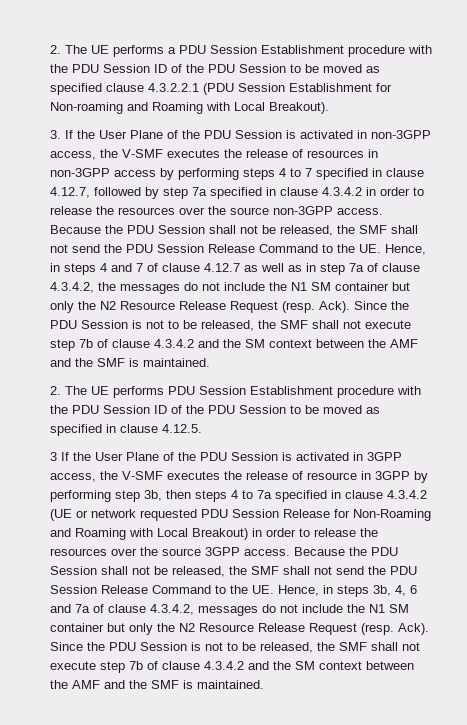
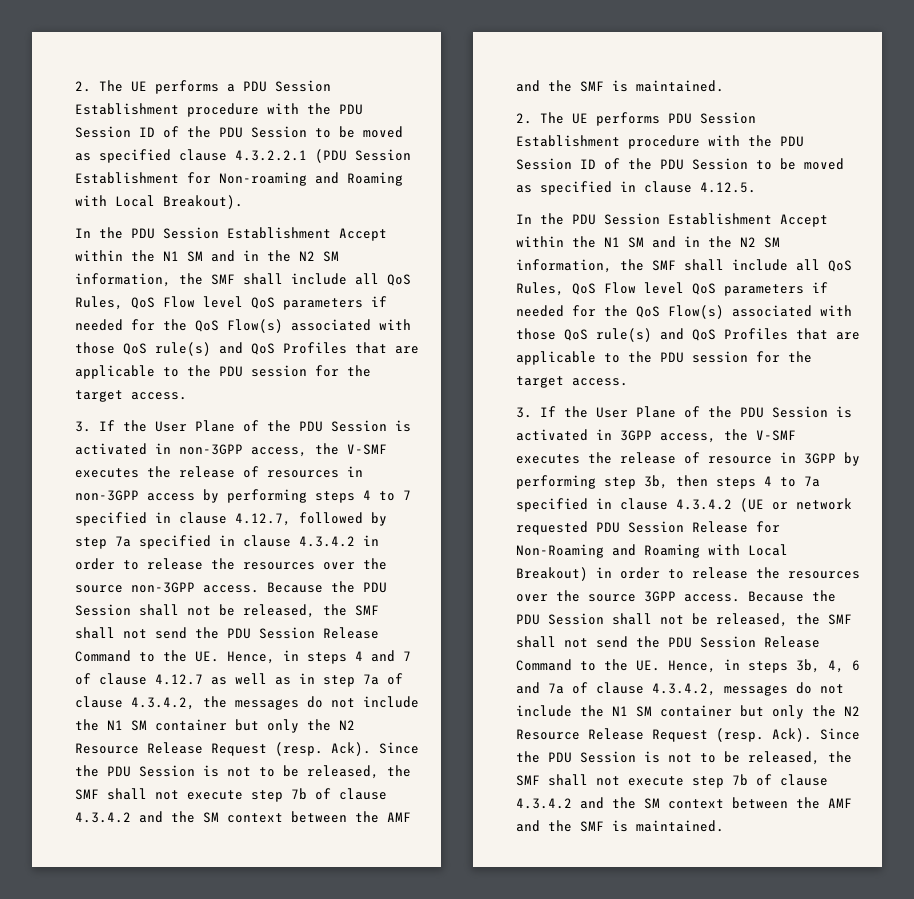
  2. The UE performs a PDU Session Establishment procedure with the PDU Session ID of the PDU Session to be moved as specified clause 4.3.2.2.1 (PDU Session Establishment for Non-roaming and Roaming with Local Breakout).
+ In the PDU Session Establishment Accept within the N1 SM and in the N2 SM information, the SMF shall include all QoS Rules, QoS Flow level QoS parameters if needed for the QoS Flow(s) associated with those QoS rule(s) and QoS Profiles that are applicable to the PDU session for the target access.
  2. The UE performs PDU Session Establishment procedure with the PDU Session ID of the PDU Session to be moved as specified in clause 4.12.5.
- 3 If the User Plane of the PDU Session is activated in 3GPP access, the V-SMF executes the release of resource in 3GPP by performing step 3b, then steps 4 to 7a specified in clause 4.3.4.2 (UE or network requested PDU Session Release for Non-Roaming and Roaming with Local Breakout) in order to release the resources over the source 3GPP access.
+ In the PDU Session Establishment Accept within the N1 SM and in the N2 SM information, the SMF shall include all QoS Rules, QoS Flow level QoS parameters if needed for the QoS Flow(s) associated with those QoS rule(s) and QoS Profiles that are applicable to the PDU session for the target access.
+ 3. If the User Plane of the PDU Session is activated in 3GPP access, the V-SMF executes the release of resource in 3GPP by performing step 3b, then steps 4 to 7a specified in clause 4.3.4.2 (UE or network requested PDU Session Release for Non-Roaming and Roaming with Local Breakout) in order to release the resources over the source 3GPP access.

